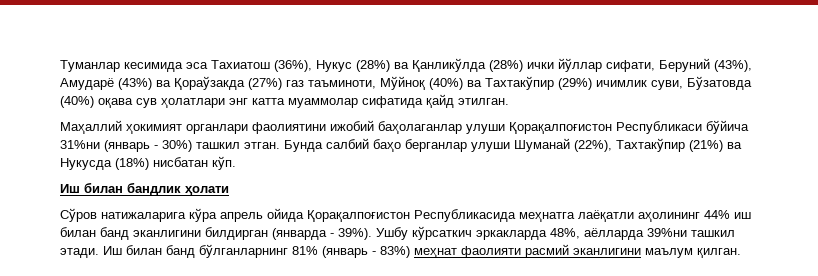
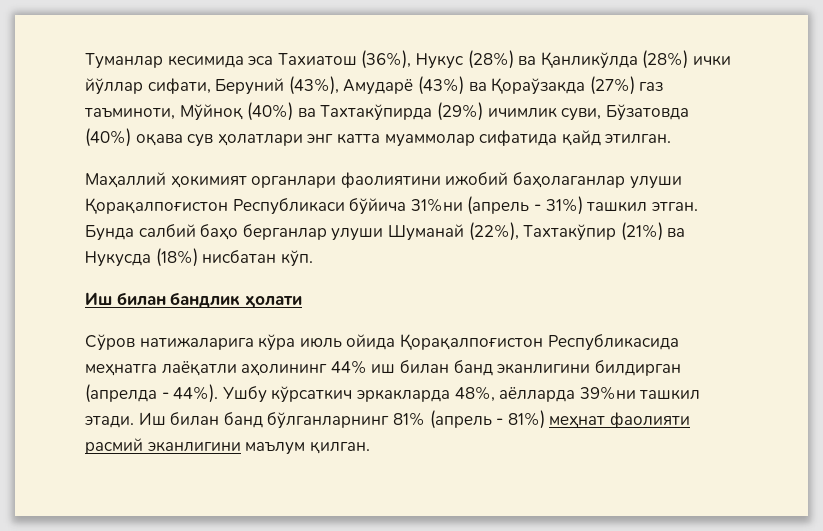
- Туманлар кесимида эса Тахиатош (36%), Нукус (28%) ва Қанликўлда (28%) ички йўллар сифати, Беруний (43%), Амударё (43%) ва Қораўзакда (27%) газ таъминоти, Мўйноқ (40%) ва Тахтакўпир (29%) ичимлик суви, Бўзатовда (40%) оқава сув ҳолатлари энг катта муаммолар сифатида қайд этилган.
+ Туманлар кесимида эса Тахиатош (36%), Нукус (28%) ва Қанликўлда (28%) ички йўллар сифати, Беруний (43%), Амударё (43%) ва Қораўзакда (27%) газ таъминоти, Мўйноқ (40%) ва Тахтакўпирда (29%) ичимлик суви, Бўзатовда (40%) оқава сув ҳолатлари энг катта муаммолар сифатида қайд этилган.
- Маҳаллий ҳокимият органлари фаолиятини ижобий баҳолаганлар улуши Қорақалпоғистон Республикаси бўйича 31%ни (январь - 30%) ташкил этган.
+ Маҳаллий ҳокимият органлари фаолиятини ижобий баҳолаганлар улуши Қорақалпоғистон Республикаси бўйича 31%ни (апрель - 31%) ташкил этган.
- Сўров натижаларига кўра апрель ойида Қорақалпоғистон Республикасида меҳнатга лаёқатли аҳолининг 44% иш билан банд эканлигини билдирган (январда - 39%).
+ Сўров натижаларига кўра июль ойида Қорақалпоғистон Республикасида меҳнатга лаёқатли аҳолининг 44% иш билан банд эканлигини билдирган (апрелда - 44%).
- Иш билан банд бўлганларнинг 81% (январь - 83%) меҳнат фаолияти расмий эканлигини маълум қилган.
+ Иш билан банд бўлганларнинг 81% (апрель - 81%) меҳнат фаолияти расмий эканлигини маълум қилган.

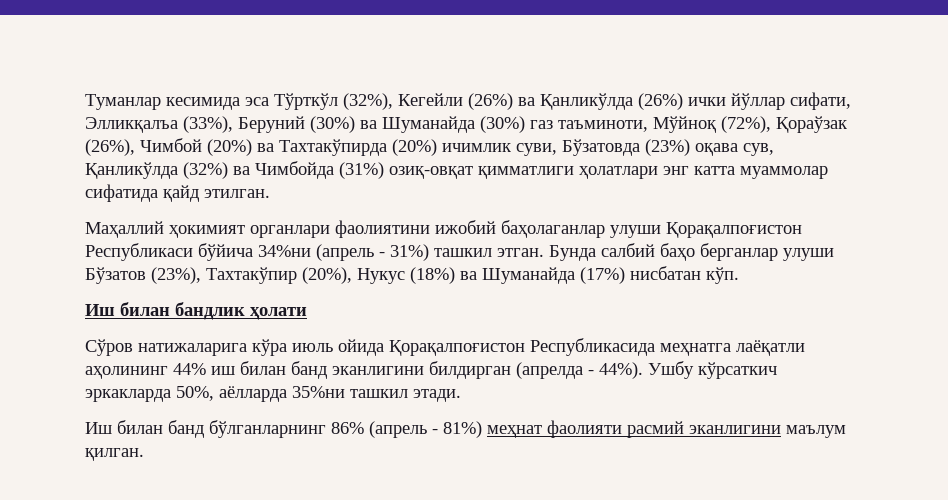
- Туманлар кесимида эса Тахиатош (36%), Нукус (28%) ва Қанликўлда (28%) ички йўллар сифати, Беруний (43%), Амударё (43%) ва Қораўзакда (27%) газ таъминоти, Мўйноқ (40%) ва Тахтакўпирда (29%) ичимлик суви, Бўзатовда (40%) оқава сув ҳолатлари энг катта муаммолар сифатида қайд этилган.
+ Туманлар кесимида эса Тўрткўл (32%), Кегейли (26%) ва Қанликўлда (26%) ички йўллар сифати, Элликқалъа (33%), Беруний (30%) ва Шуманайда (30%) газ таъминоти, Мўйноқ (72%), Қораўзак (26%), Чимбой (20%) ва Тахтакўпирда (20%) ичимлик суви, Бўзатовда (23%) оқава сув, Қанликўлда (32%) ва Чимбойда (31%) озиқ-овқат қимматлиги ҳолатлари энг катта муаммолар сифатида қайд этилган.
- Маҳаллий ҳокимият органлари фаолиятини ижобий баҳолаганлар улуши Қорақалпоғистон Республикаси бўйича 31%ни (апрель - 31%) ташкил этган.
+ Маҳаллий ҳокимият органлари фаолиятини ижобий баҳолаганлар улуши Қорақалпоғистон Республикаси бўйича 34%ни (апрель - 31%) ташкил этган.
- Бунда салбий баҳо берганлар улуши Шуманай (22%), Тахтакўпир (21%) ва Нукусда (18%) нисбатан кўп.
+ Бунда салбий баҳо берганлар улуши Бўзатов (23%), Тахтакўпир (20%), Нукус (18%) ва Шуманайда (17%) нисбатан кўп.
- Ушбу кўрсаткич эркакларда 48%, аёлларда 39%ни ташкил этади. Иш билан банд бўлганларнинг 81% (апрель - 81%) меҳнат фаолияти расмий эканлигини маълум қилган.
+ Ушбу кўрсаткич эркакларда 50%, аёлларда 35%ни ташкил этади.
+ Иш билан банд бўлганларнинг 86% (апрель - 81%) меҳнат фаолияти расмий эканлигини маълум қилган.

